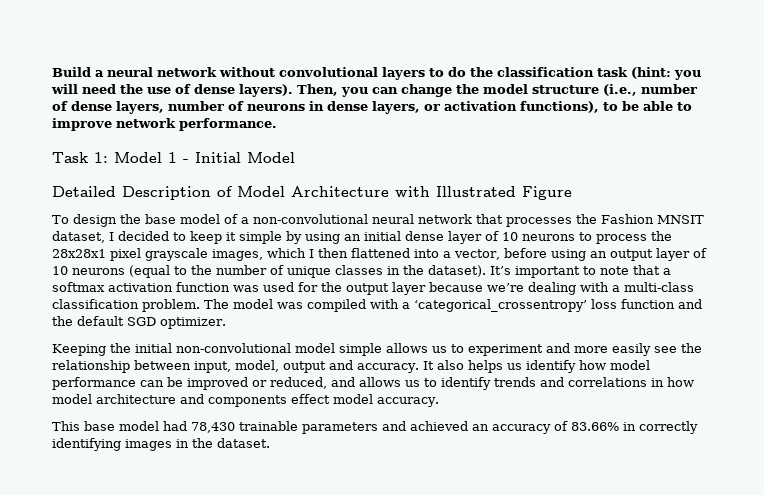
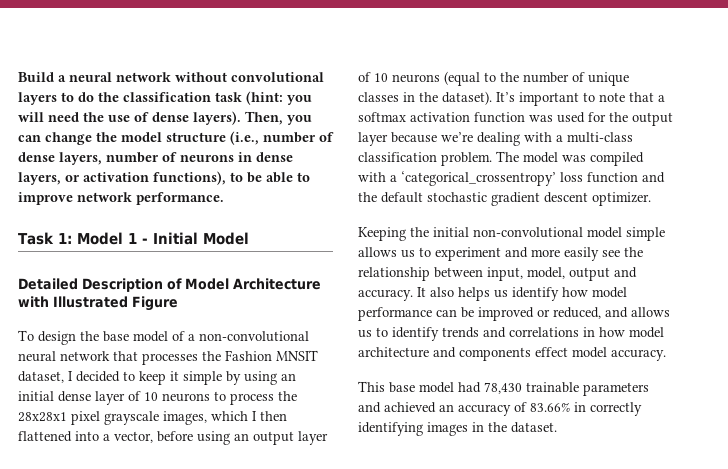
- The model was compiled with a ‘categorical_crossentropy’ loss function and the default SGD optimizer.
+ The model was compiled with a ‘categorical_crossentropy’ loss function and the default stochastic gradient descent optimizer.

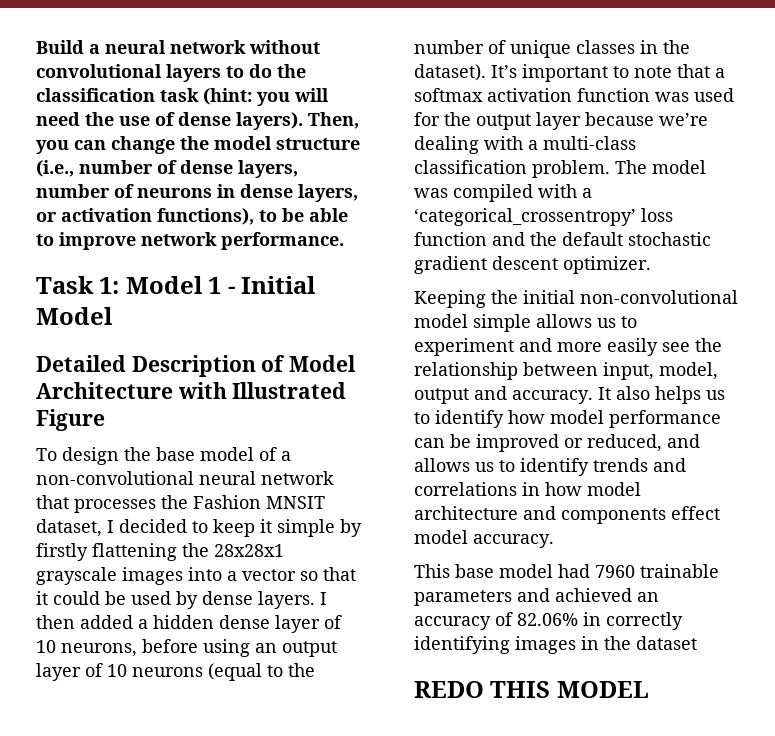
- To design the base model of a non-convolutional neural network that processes the Fashion MNSIT dataset, I decided to keep it simple by using an initial dense layer of 10 neurons to process the 28x28x1 pixel grayscale images, which I then flattened into a vector, before using an output layer of 10 neurons (equal to the number of unique classes in the dataset).
+ To design the base model of a non-convolutional neural network that processes the Fashion MNSIT dataset, I decided to keep it simple by firstly flattening the 28x28x1 grayscale images into a vector so that it could be used by dense layers. I then added a hidden dense layer of 10 neurons, before using an output layer of 10 neurons (equal to the number of unique classes in the dataset).
- It also helps us identify how model performance can be improved or reduced, and allows us to identify trends and correlations in how model architecture and components effect model accuracy.
+ It also helps us to identify how model performance can be improved or reduced, and allows us to identify trends and correlations in how model architecture and components effect model accuracy.
- This base model had 78,430 trainable parameters and achieved an accuracy of 83.66% in correctly identifying images in the dataset.
+ This base model had 7960 trainable parameters and achieved an accuracy of 82.06% in correctly identifying images in the dataset
+ REDO THIS MODEL

